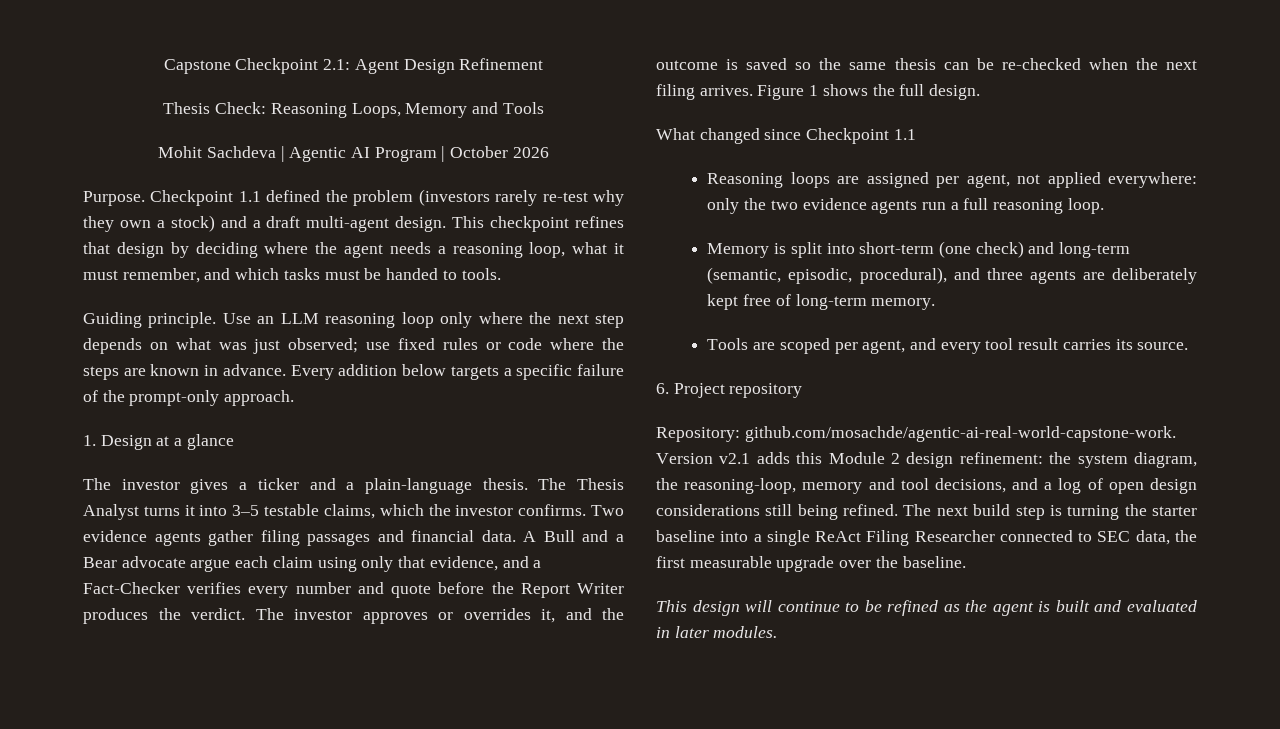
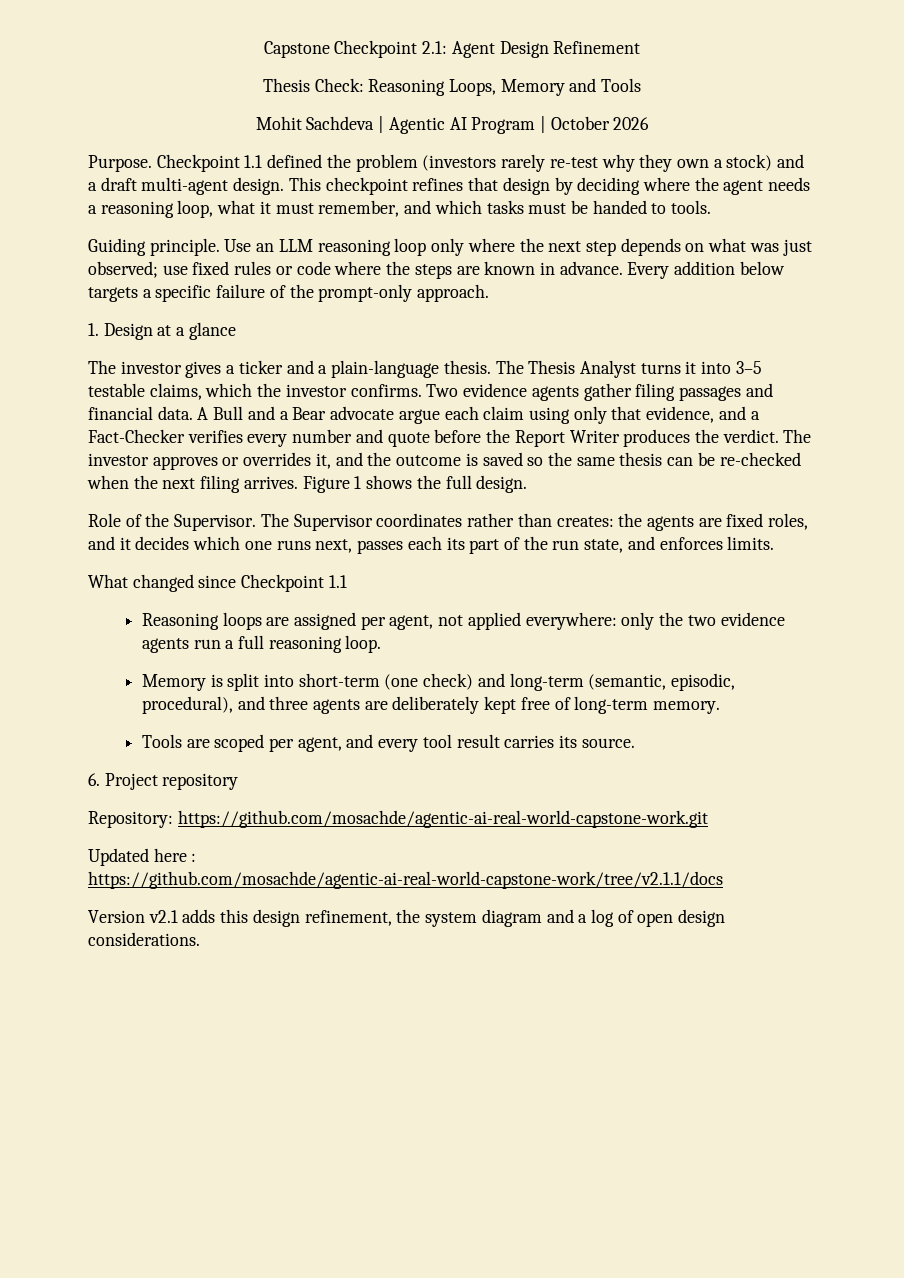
+ Role of the Supervisor. The Supervisor coordinates rather than creates: the agents are fixed roles, and it decides which one runs next, passes each its part of the run state, and enforces limits.
- Repository: github.com/mosachde/agentic-ai-real-world-capstone-work. Version v2.1 adds this Module 2 design refinement: the system diagram, the reasoning-loop, memory and tool decisions, and a log of open design considerations still being refined. The next build step is turning the starter baseline into a single ReAct Filing Researcher connected to SEC data, the first measurable upgrade over the baseline.
- This design will continue to be refined as the agent is built and evaluated in later modules.
+ Repository: https://github.com/mosachde/agentic-ai-real-world-capstone-work.git
+ Updated here : https://github.com/mosachde/agentic-ai-real-world-capstone-work/tree/v2.1.1/docs
+ Version v2.1 adds this design refinement, the system diagram and a log of open design considerations.

